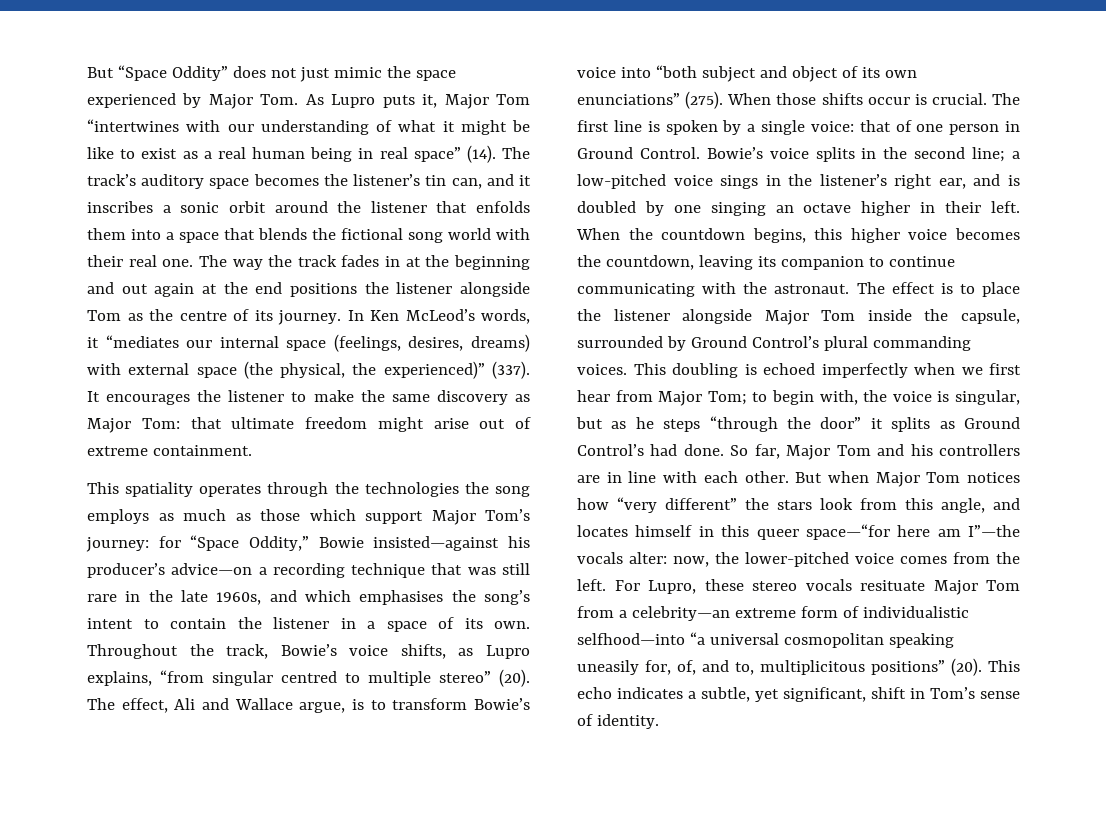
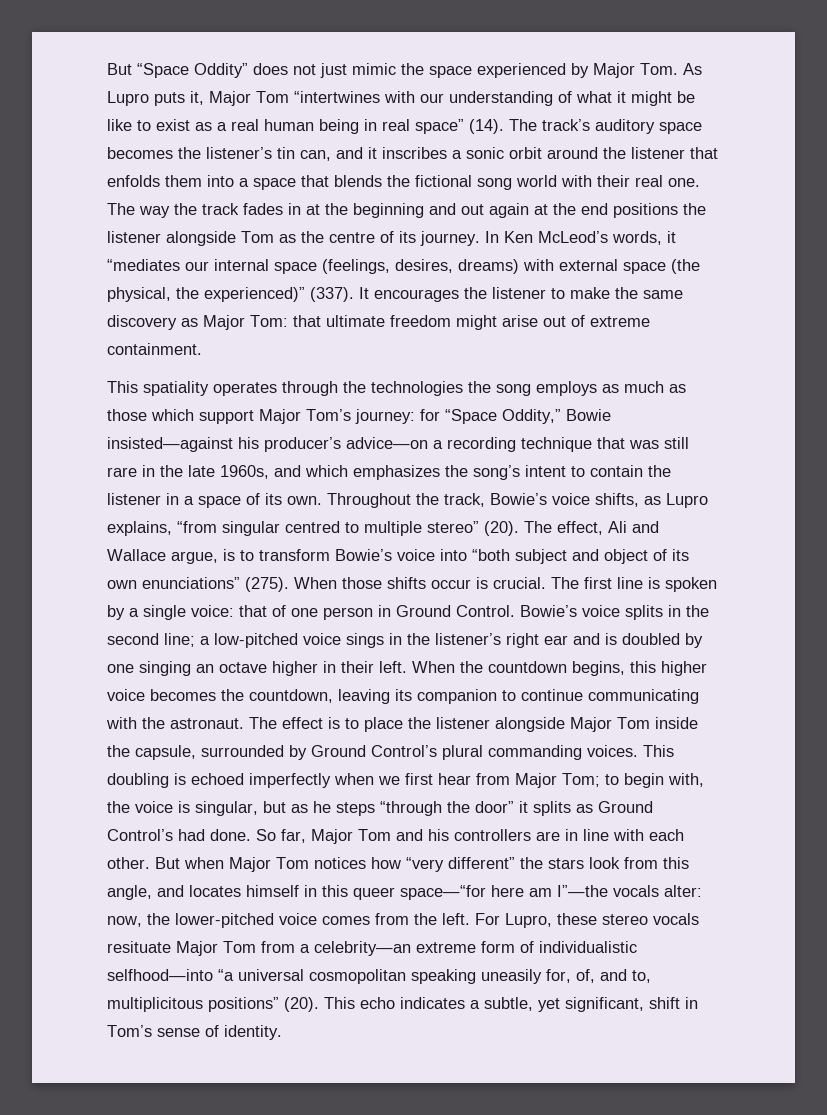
- This spatiality operates through the technologies the song employs as much as those which support Major Tom’s journey: for “Space Oddity,” Bowie insisted—against his producer’s advice—on a recording technique that was still rare in the late 1960s, and which emphasises the song’s intent to contain the listener in a space of its own.
+ This spatiality operates through the technologies the song employs as much as those which support Major Tom’s journey: for “Space Oddity,” Bowie insisted—against his producer’s advice—on a recording technique that was still rare in the late 1960s, and which emphasizes the song’s intent to contain the listener in a space of its own.
- Bowie’s voice splits in the second line; a low-pitched voice sings in the listener’s right ear, and is doubled by one singing an octave higher in their left.
+ Bowie’s voice splits in the second line; a low-pitched voice sings in the listener’s right ear and is doubled by one singing an octave higher in their left.

